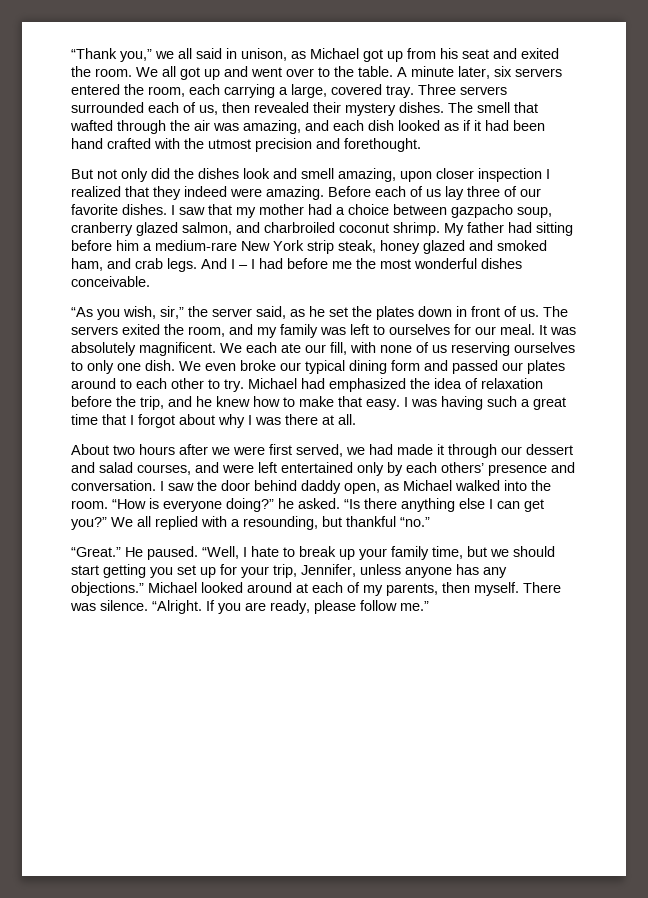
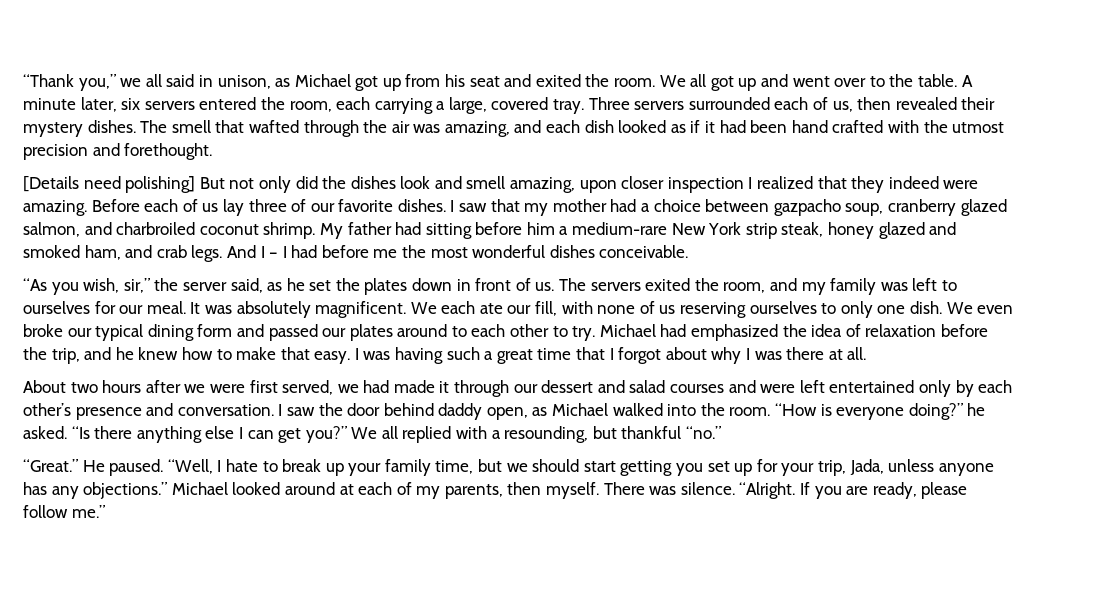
- But not only did the dishes look and smell amazing, upon closer inspection I realized that they indeed were amazing.
+ [Details need polishing] But not only did the dishes look and smell amazing, upon closer inspection I realized that they indeed were amazing.
- About two hours after we were first served, we had made it through our dessert and salad courses, and were left entertained only by each others’ presence and conversation.
+ About two hours after we were first served, we had made it through our dessert and salad courses and were left entertained only by each other’s presence and conversation.
- “Well, I hate to break up your family time, but we should start getting you set up for your trip, Jennifer, unless anyone has any objections.”
+ “Well, I hate to break up your family time, but we should start getting you set up for your trip, Jada, unless anyone has any objections.”

